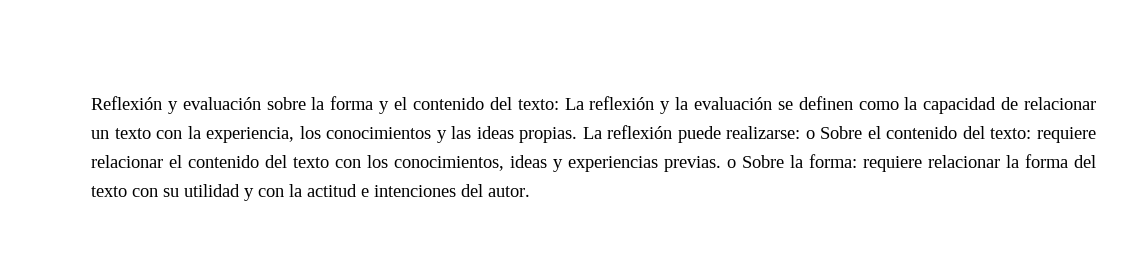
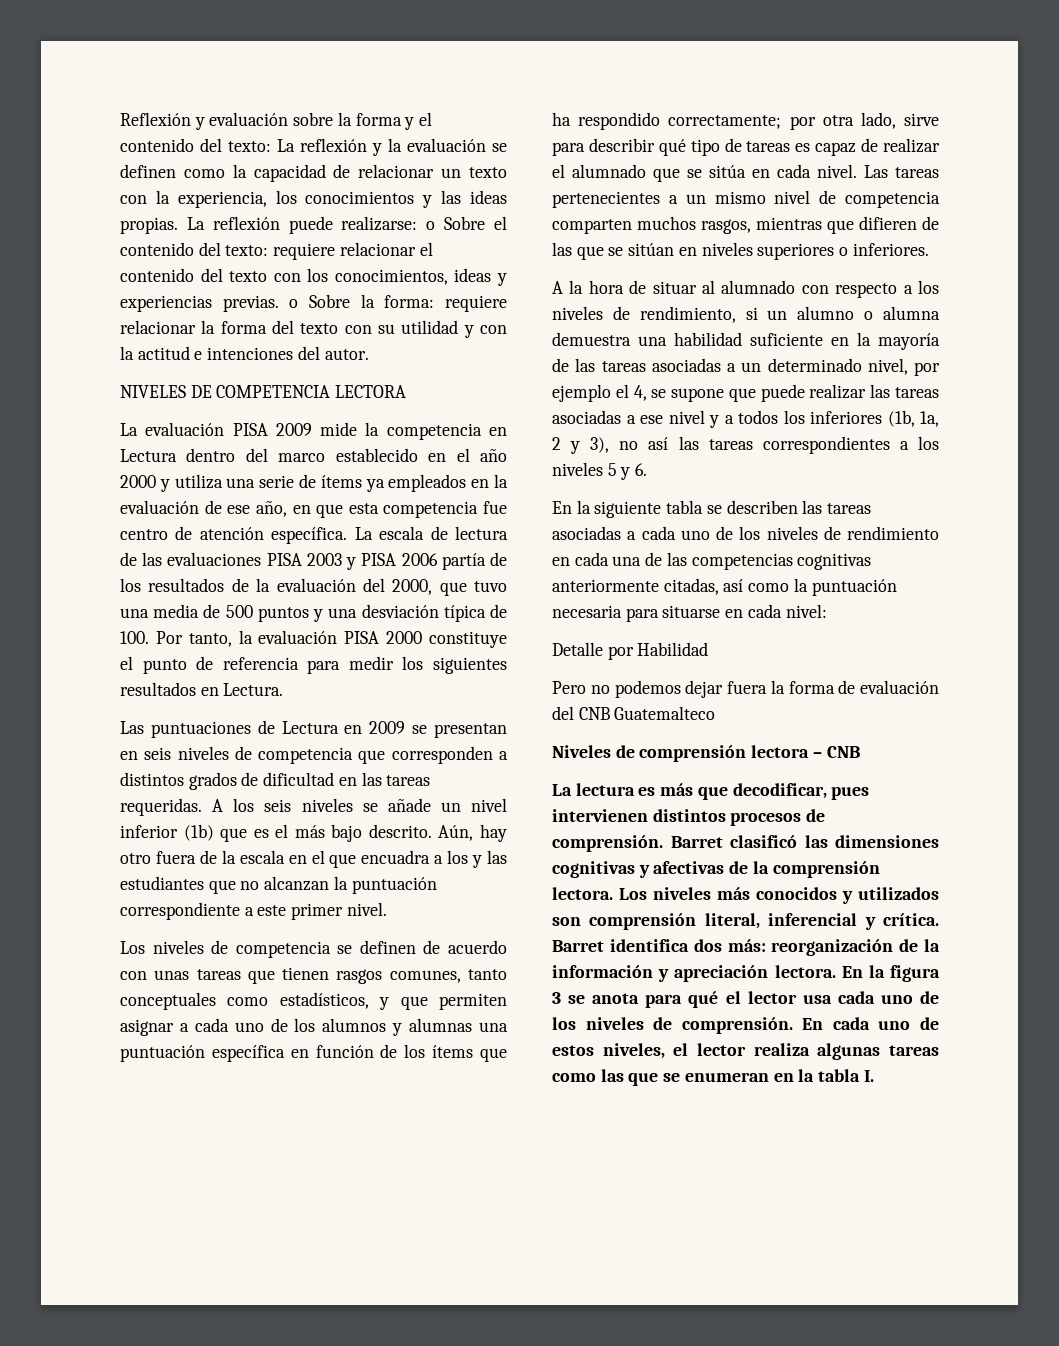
+ NIVELES DE COMPETENCIA LECTORA
+ La evaluación PISA 2009 mide la competencia en Lectura dentro del marco establecido en el año 2000 y utiliza una serie de ítems ya empleados en la evaluación de ese año, en que esta competencia fue centro de atención específica. La escala de lectura de las evaluaciones PISA 2003 y PISA 2006 partía de los resultados de la evaluación del 2000, que tuvo una media de 500 puntos y una desviación típica de 100. Por tanto, la evaluación PISA 2000 constituye el punto de referencia para medir los siguientes resultados en Lectura.
+ Las puntuaciones de Lectura en 2009 se presentan en seis niveles de competencia que corresponden a distintos grados de dificultad en las tareas requeridas. A los seis niveles se añade un nivel inferior (1b) que es el más bajo descrito. Aún, hay otro fuera de la escala en el que encuadra a los y las estudiantes que no alcanzan la puntuación correspondiente a este primer nivel.
+ Los niveles de competencia se definen de acuerdo con unas tareas que tienen rasgos comunes, tanto conceptuales como estadísticos, y que permiten asignar a cada uno de los alumnos y alumnas una puntuación específica en función de los ítems que ha respondido correctamente; por otra lado, sirve para describir qué tipo de tareas es capaz de realizar el alumnado que se sitúa en cada nivel. Las tareas pertenecientes a un mismo nivel de competencia comparten muchos rasgos, mientras que difieren de las que se sitúan en niveles superiores o inferiores.
+ A la hora de situar al alumnado con respecto a los niveles de rendimiento, si un alumno o alumna demuestra una habilidad suficiente en la mayoría de las tareas asociadas a un determinado nivel, por ejemplo el 4, se supone que puede realizar las tareas asociadas a ese nivel y a todos los inferiores (1b, 1a, 2 y 3), no así las tareas correspondientes a los niveles 5 y 6.
+ En la siguiente tabla se describen las tareas asociadas a cada uno de los niveles de rendimiento en cada una de las competencias cognitivas anteriormente citadas, así como la puntuación necesaria para situarse en cada nivel:
+ Detalle por Habilidad
+ Pero no podemos dejar fuera la forma de evaluación del CNB Guatemalteco
+ Niveles de comprensión lectora – CNB
+ La lectura es más que decodificar, pues intervienen distintos procesos de comprensión. Barret clasificó las dimensiones cognitivas y afectivas de la comprensión lectora. Los niveles más conocidos y utilizados son comprensión literal, inferencial y crítica. Barret identifica dos más: reorganización de la información y apreciación lectora. En la figura 3 se anota para qué el lector usa cada uno de los niveles de comprensión. En cada uno de estos niveles, el lector realiza algunas tareas como las que se enumeran en la tabla I.

